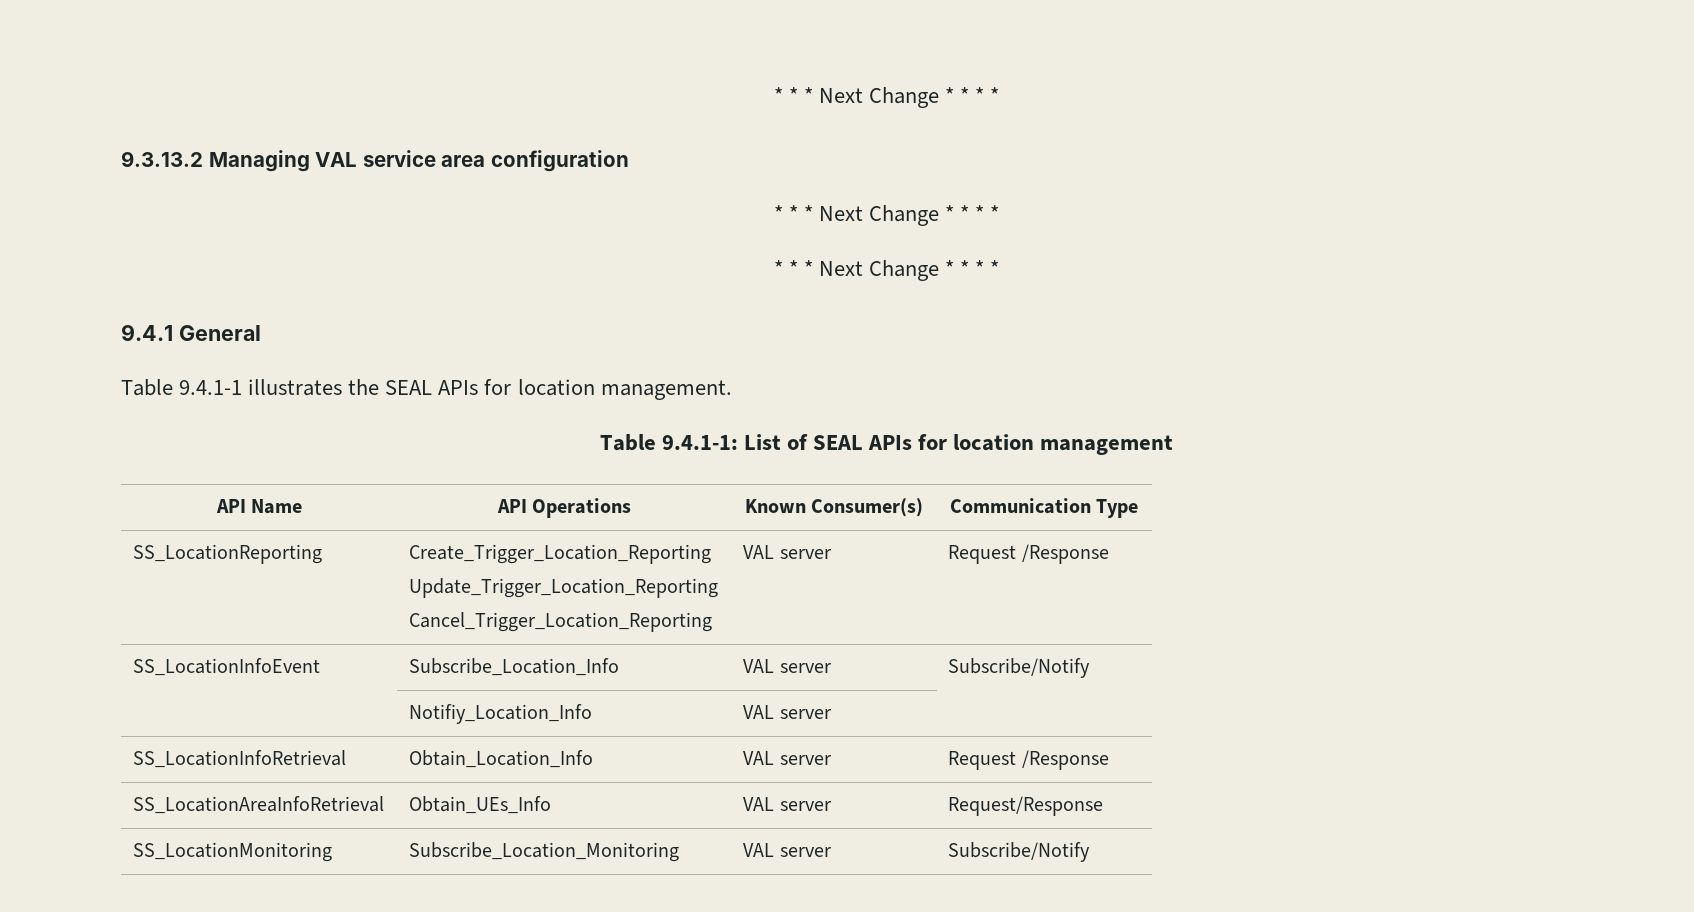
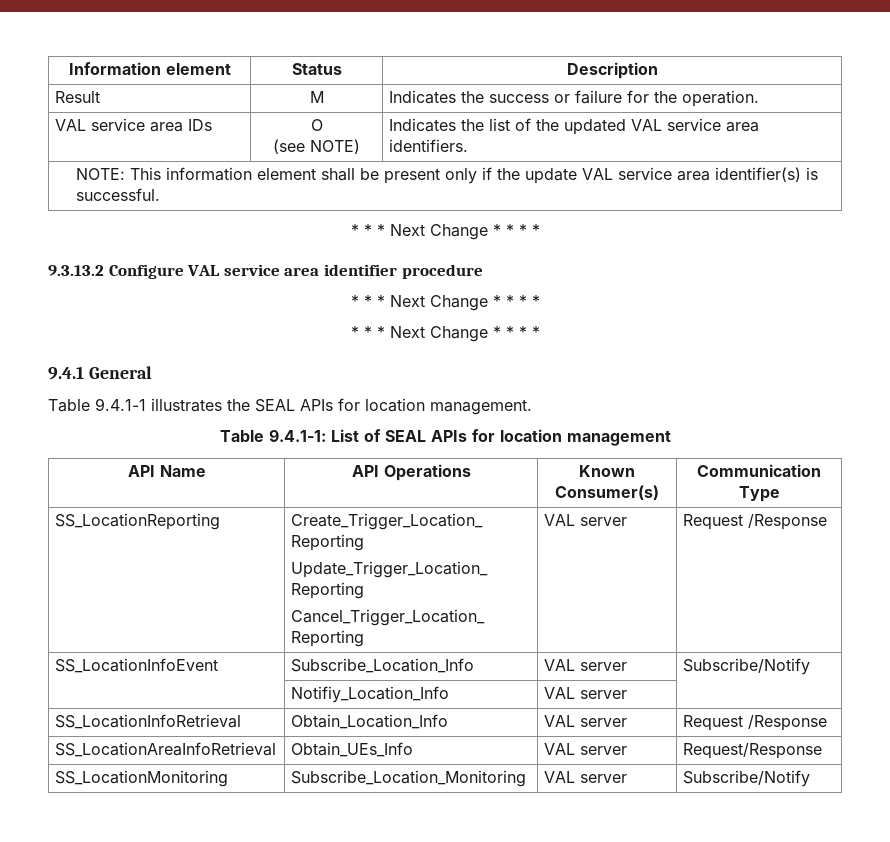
+ Information element | Status | Description
+ Result | M | Indicates the success or failure for the operation.
+ VAL service area IDs | O
+ (see NOTE) | Indicates the list of the updated VAL service area identifiers.
+ NOTE: This information element shall be present only if the update VAL service area identifier(s) is successful.
- 9.3.13.2 Managing VAL service area configuration
+ 9.3.13.2 Configure VAL service area identifier procedure

